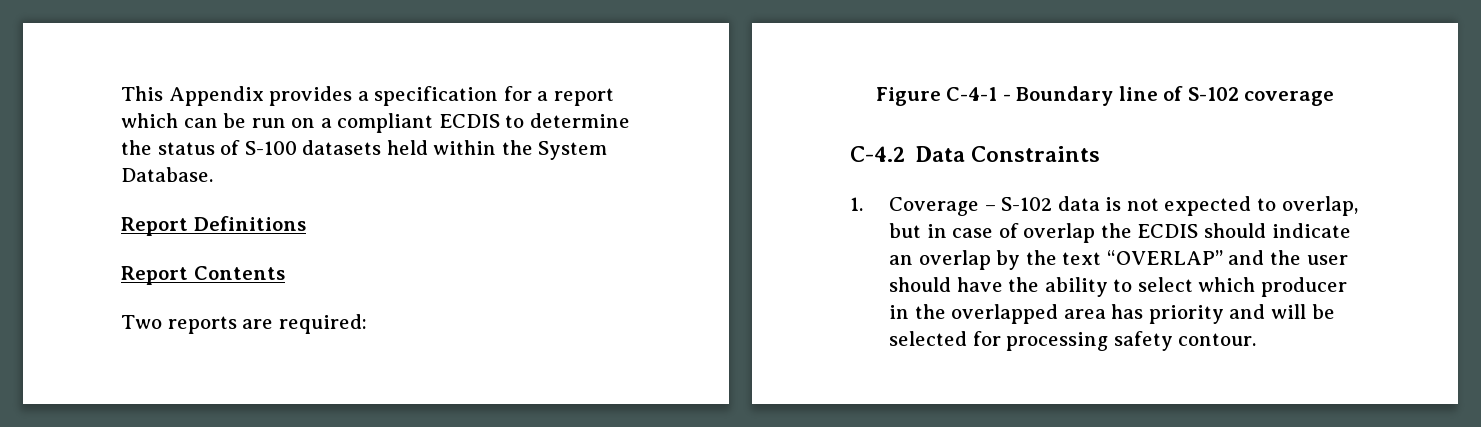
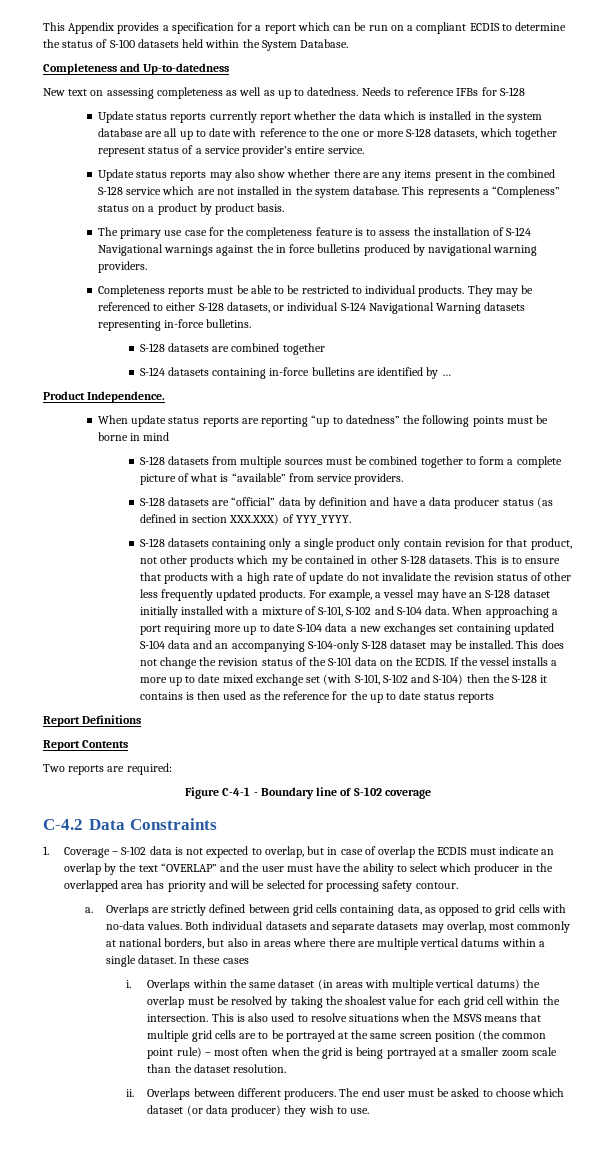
+ Completeness and Up-to-datedness
+ New text on assessing completeness as well as up to datedness. Needs to reference IFBs for S-128
+ Update status reports currently report whether the data which is installed in the system database are all up to date with reference to the one or more S-128 datasets, which together represent status of a service provider’s entire service.
+ Update status reports may also show whether there are any items present in the combined S-128 service which are not installed in the system database. This represents a “Compleness” status on a product by product basis.
+ The primary use case for the completeness feature is to assess the installation of S-124 Navigational warnings against the in force bulletins produced by navigational warning providers.
+ Completeness reports must be able to be restricted to individual products. They may be referenced to either S-128 datasets, or individual S-124 Navigational Warning datasets representing in-force bulletins.
+ S-128 datasets are combined together
+ S-124 datasets containing in-force bulletins are identified by …
+ Product Independence.
+ When update status reports are reporting “up to datedness” the following points must be borne in mind
+ S-128 datasets from multiple sources must be combined together to form a complete picture of what is “available” from service providers.
+ S-128 datasets are “official” data by definition and have a data producer status (as defined in section XXX.XXX) of YYY_YYYY.
+ S-128 datasets containing only a single product only contain revision for that product, not other products which my be contained in other S-128 datasets. This is to ensure that products with a high rate of update do not invalidate the revision status of other less frequently updated products. For example, a vessel may have an S-128 dataset initially installed with a mixture of S-101, S-102 and S-104 data. When approaching a port requiring more up to date S-104 data a new exchanges set containing updated S-104 data and an accompanying S-104-only S-128 dataset may be installed. This does not change the revision status of the S-101 data on the ECDIS. If the vessel installs a more up to date mixed exchange set (with S-101, S-102 and S-104) then the S-128 it contains is then used as the reference for the up to date status reports
- 1. Coverage – S-102 data is not expected to overlap, but in case of overlap the ECDIS should indicate an overlap by the text “OVERLAP” and the user should have the ability to select which producer in the overlapped area has priority and will be selected for processing safety contour.
+ 1. Coverage – S-102 data is not expected to overlap, but in case of overlap the ECDIS must indicate an overlap by the text “OVERLAP” and the user must have the ability to select which producer in the overlapped area has priority and will be selected for processing safety contour.
+ a. Overlaps are strictly defined between grid cells containing data, as opposed to grid cells with no-data values. Both individual datasets and separate datasets may overlap, most commonly at national borders, but also in areas where there are multiple vertical datums within a single dataset. In these cases
+ i. Overlaps within the same dataset (in areas with multiple vertical datums) the overlap must be resolved by taking the shoalest value for each grid cell within the intersection. This is also used to resolve situations when the MSVS means that multiple grid cells are to be portrayed at the same screen position (the common point rule) – most often when the grid is being portrayed at a smaller zoom scale than the dataset resolution.
+ ii. Overlaps between different producers. The end user must be asked to choose which dataset (or data producer) they wish to use.

